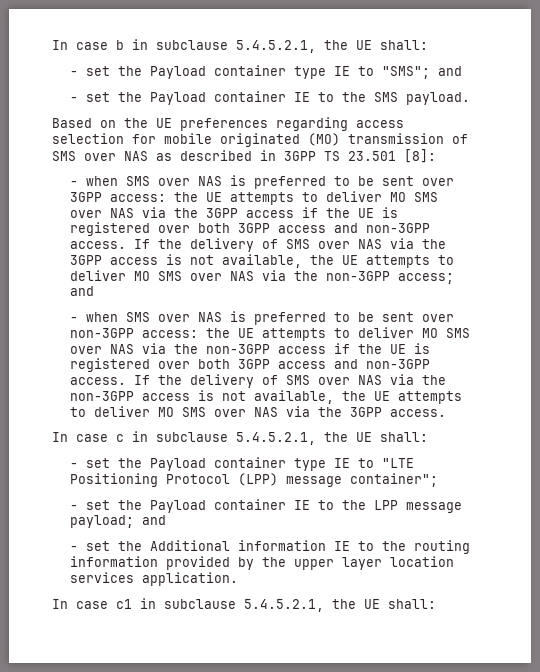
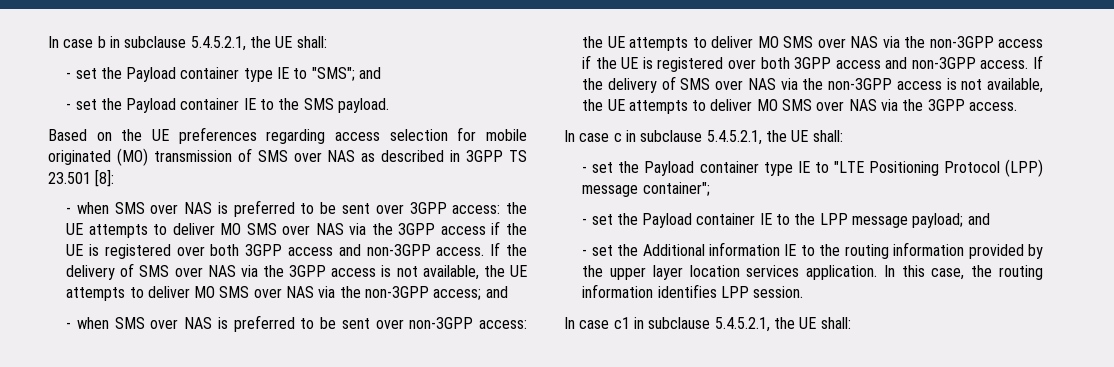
+ In this case, the routing information identifies LPP session.

